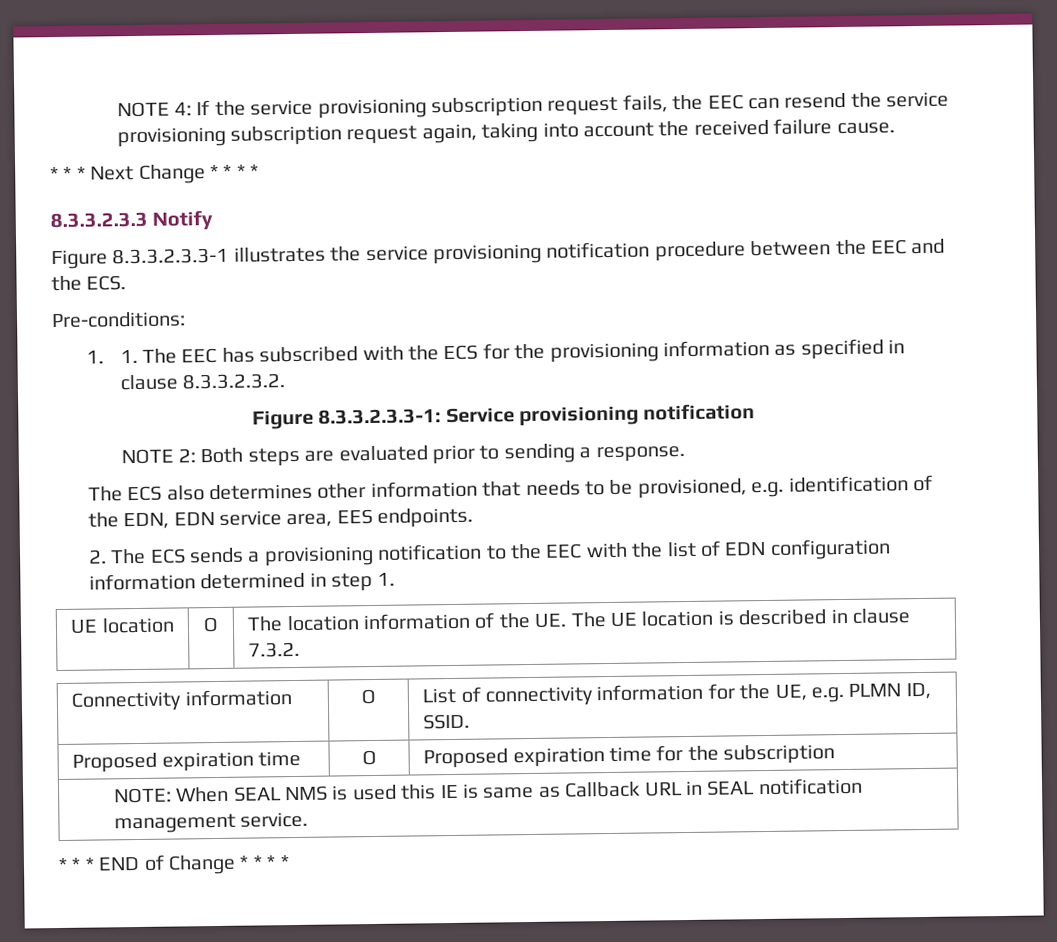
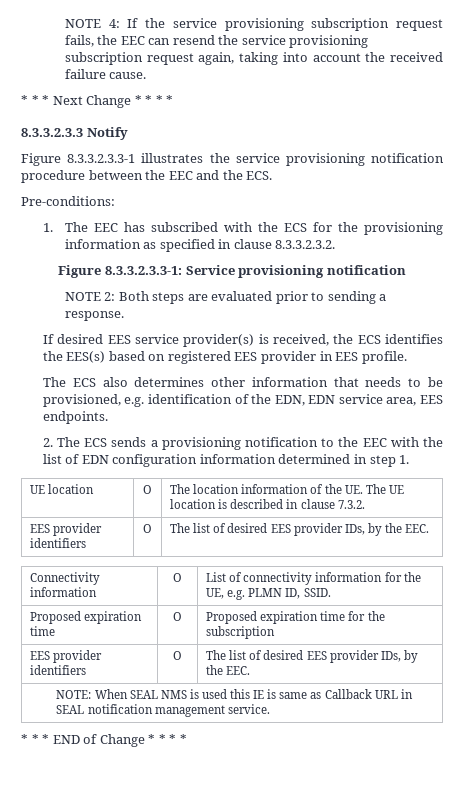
- 1. 1. The EEC has subscribed with the ECS for the provisioning information as specified in clause 8.3.3.2.3.2.
+ 1. The EEC has subscribed with the ECS for the provisioning information as specified in clause 8.3.3.2.3.2.
+ If desired EES service provider(s) is received, the ECS identifies the EES(s) based on registered EES provider in EES profile.
  UE location | O | The location information of the UE. The UE location is described in clause 7.3.2.
+ EES provider identifiers | O | The list of desired EES provider IDs, by the EEC.
  Proposed expiration time | O | Proposed expiration time for the subscription
+ EES provider identifiers | O | The list of desired EES provider IDs, by the EEC.

